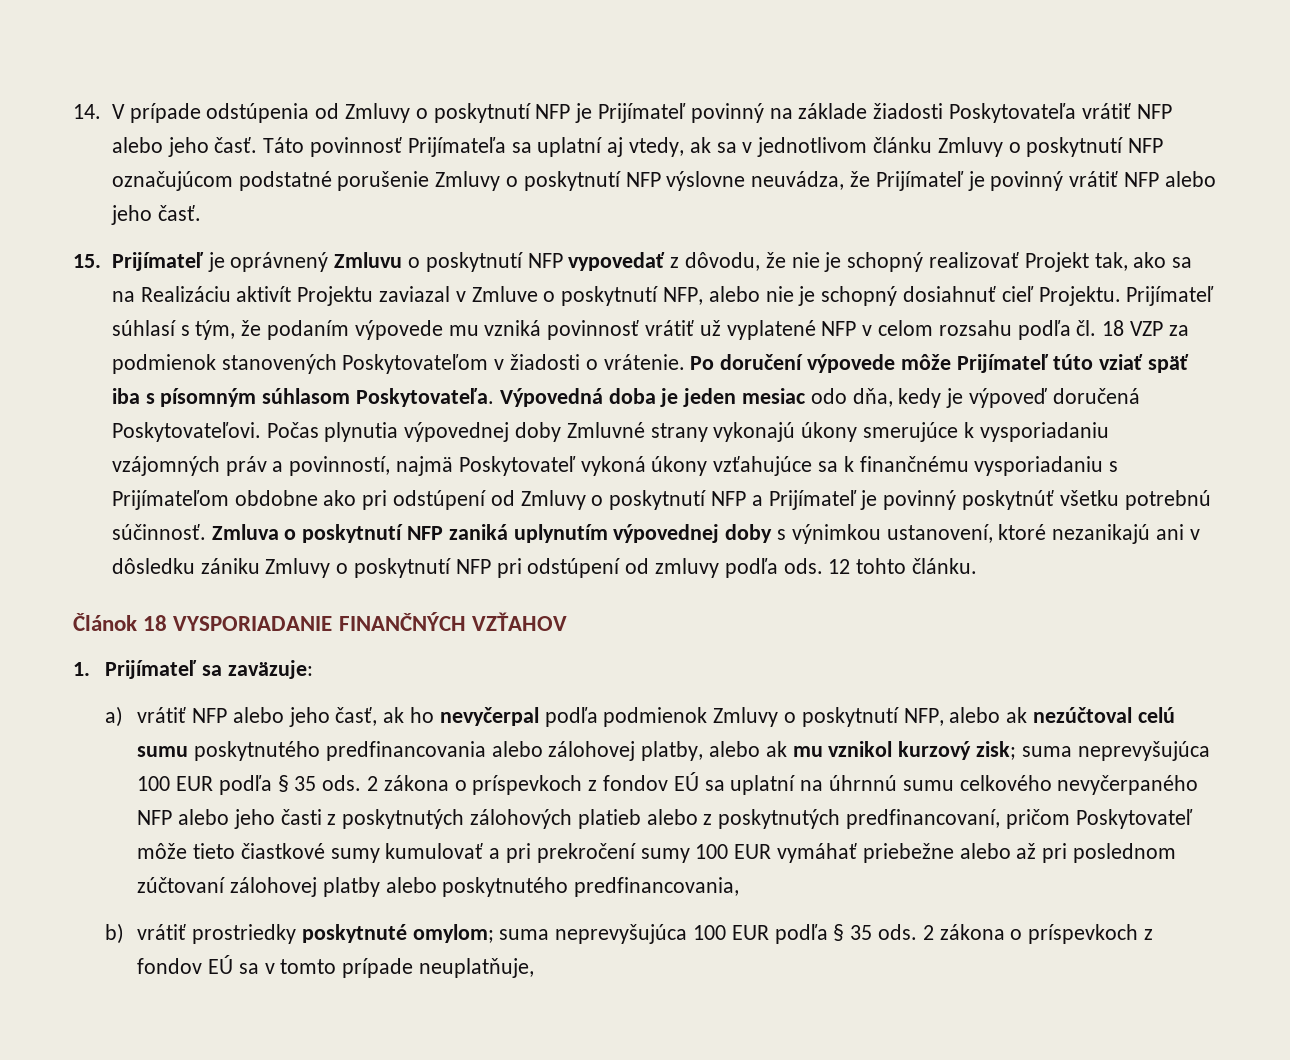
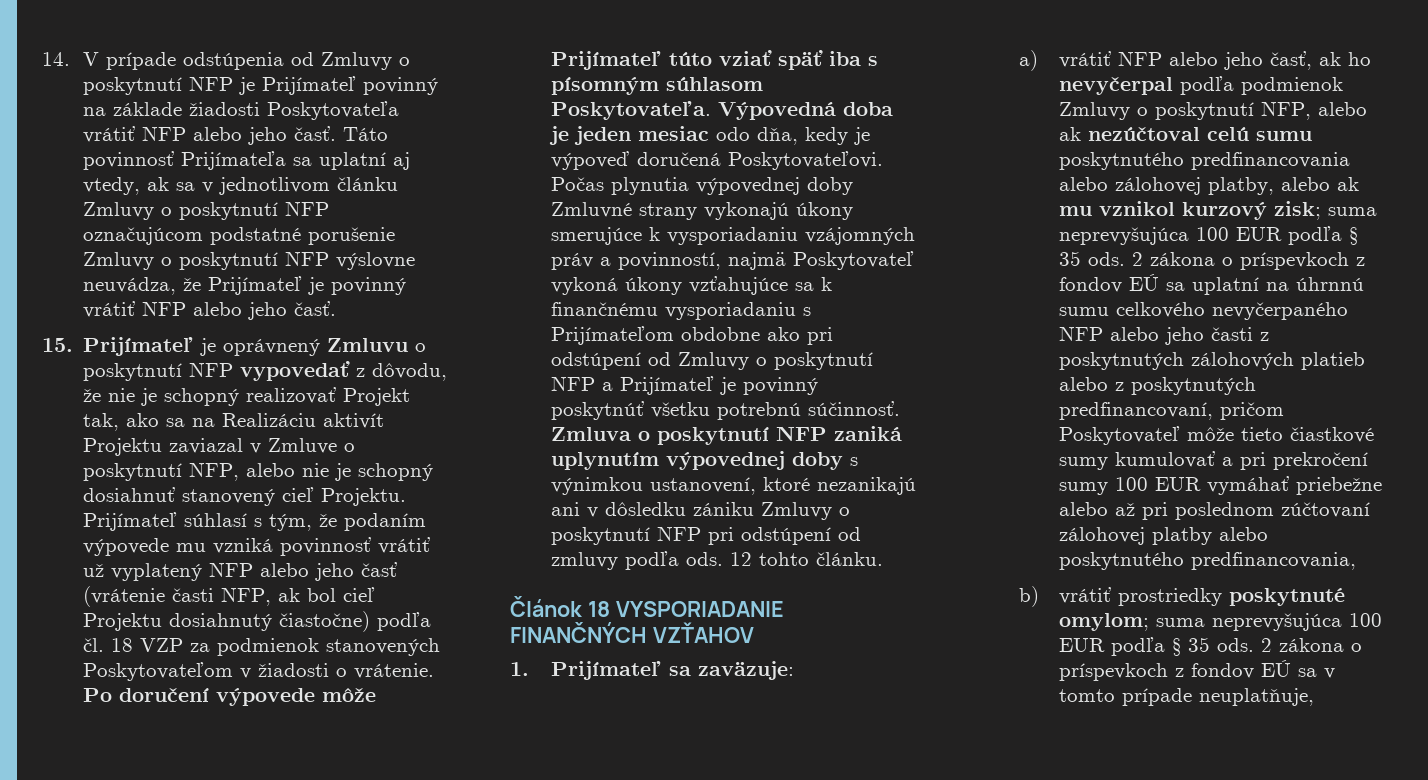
- 15. Prijímateľ je oprávnený Zmluvu o poskytnutí NFP vypovedať z dôvodu, že nie je schopný realizovať Projekt tak, ako sa na Realizáciu aktivít Projektu zaviazal v Zmluve o poskytnutí NFP, alebo nie je schopný dosiahnuť cieľ Projektu.
+ 15. Prijímateľ je oprávnený Zmluvu o poskytnutí NFP vypovedať z dôvodu, že nie je schopný realizovať Projekt tak, ako sa na Realizáciu aktivít Projektu zaviazal v Zmluve o poskytnutí NFP, alebo nie je schopný dosiahnuť stanovený cieľ Projektu.
- Prijímateľ súhlasí s tým, že podaním výpovede mu vzniká povinnosť vrátiť už vyplatené NFP v celom rozsahu podľa čl. 18 VZP za podmienok stanovených Poskytovateľom v žiadosti o vrátenie.
+ Prijímateľ súhlasí s tým, že podaním výpovede mu vzniká povinnosť vrátiť už vyplatený NFP alebo jeho časť (vrátenie časti NFP, ak bol cieľ Projektu dosiahnutý čiastočne) podľa čl. 18 VZP za podmienok stanovených Poskytovateľom v žiadosti o vrátenie.

